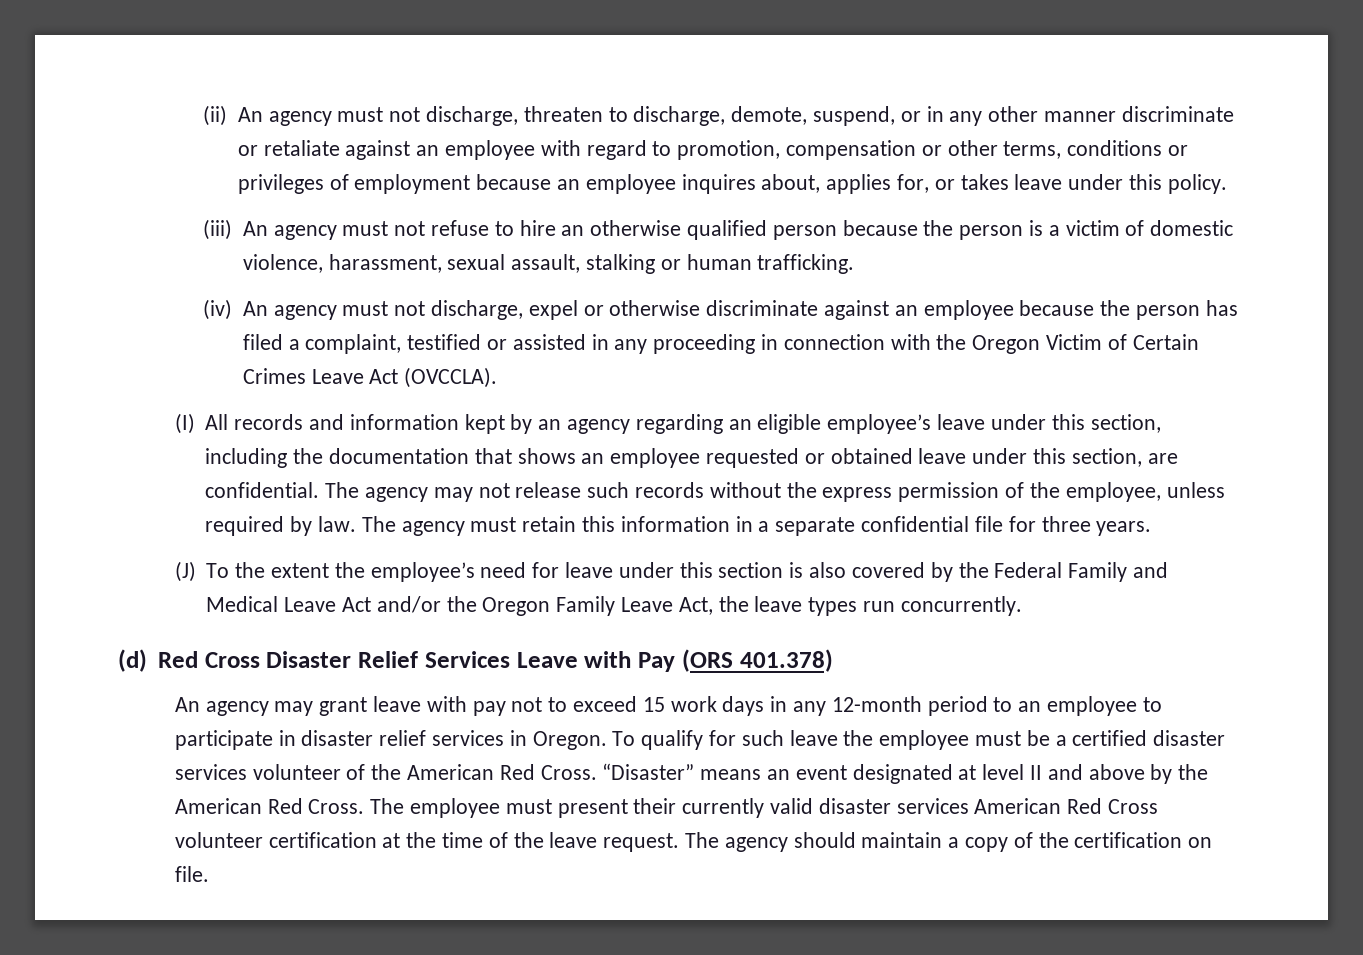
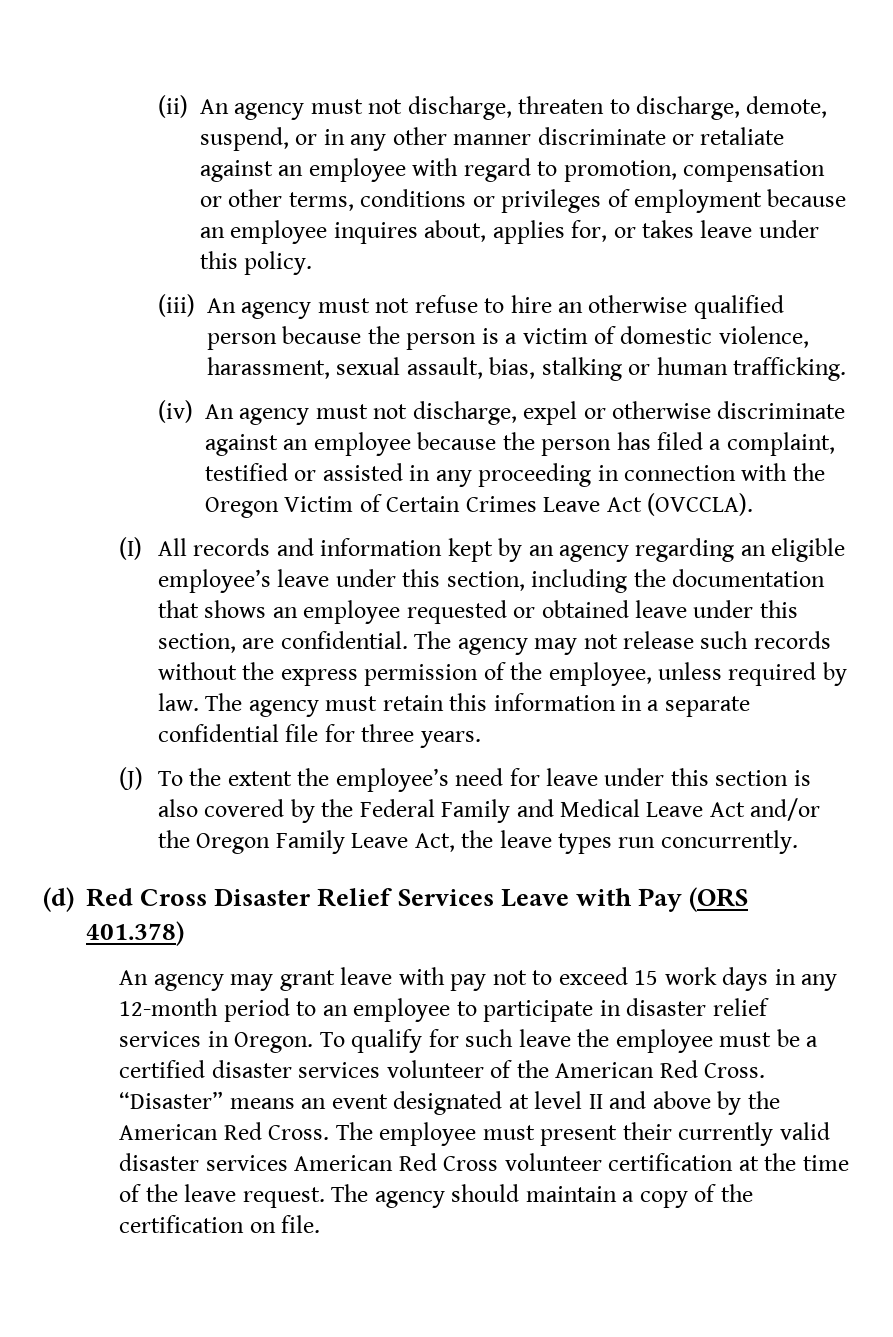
- (iii) An agency must not refuse to hire an otherwise qualified person because the person is a victim of domestic violence, harassment, sexual assault, stalking or human trafficking.
+ (iii) An agency must not refuse to hire an otherwise qualified person because the person is a victim of domestic violence, harassment, sexual assault, bias, stalking or human trafficking.

